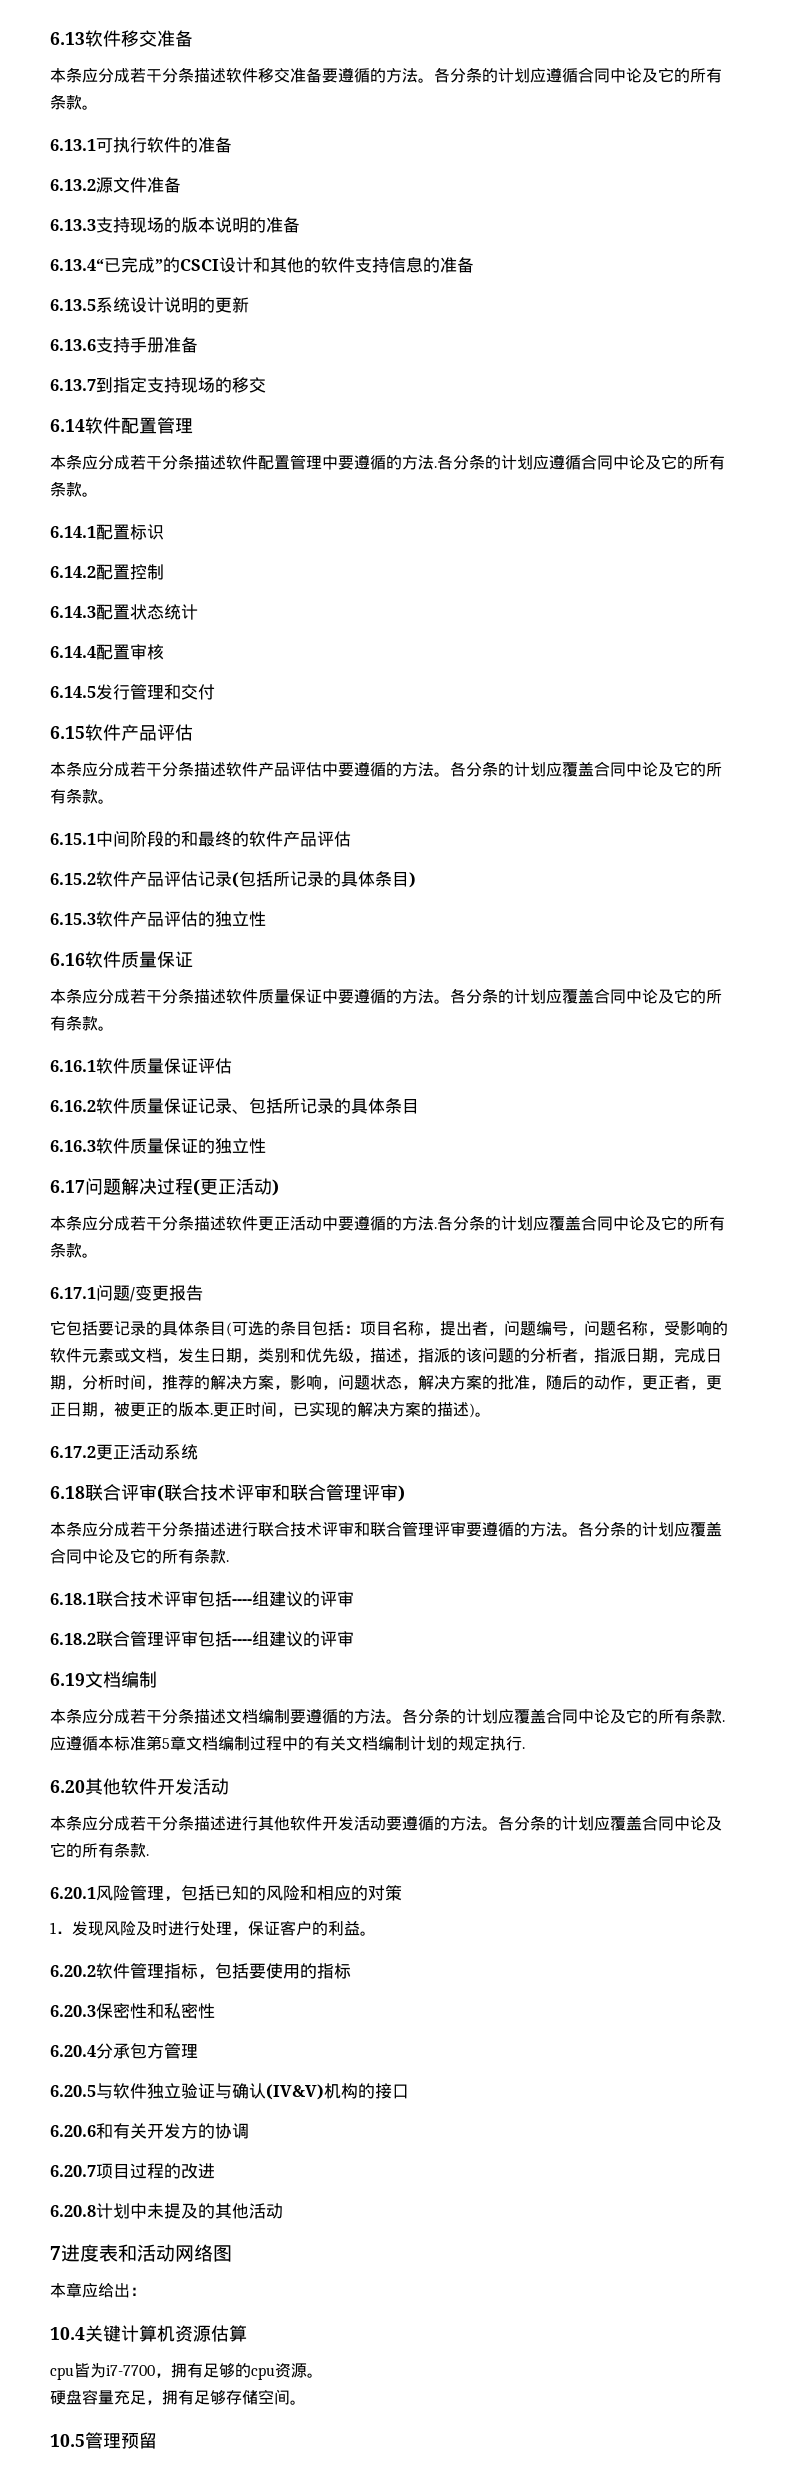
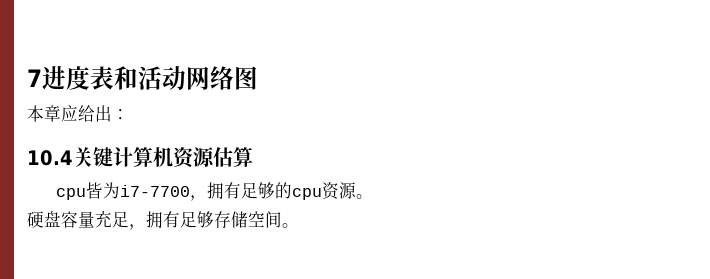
- 6.13软件移交准备
- 本条应分成若干分条描述软件移交准备要遵循的方法。各分条的计划应遵循合同中论及它的所有条款。
- 6.13.1可执行软件的准备
- 6.13.2源文件准备
- 6.13.3支持现场的版本说明的准备
- 6.13.4“已完成”的CSCI设计和其他的软件支持信息的准备
- 6.13.5系统设计说明的更新
- 6.13.6支持手册准备
- 6.13.7到指定支持现场的移交
- 6.14软件配置管理
- 本条应分成若干分条描述软件配置管理中要遵循的方法.各分条的计划应遵循合同中论及它的所有条款。
- 6.14.1配置标识
- 6.14.2配置控制
- 6.14.3配置状态统计
- 6.14.4配置审核
- 6.14.5发行管理和交付
- 6.15软件产品评估
- 本条应分成若干分条描述软件产品评估中要遵循的方法。各分条的计划应覆盖合同中论及它的所有条款。
- 6.15.1中间阶段的和最终的软件产品评估
- 6.15.2软件产品评估记录(包括所记录的具体条目)
- 6.15.3软件产品评估的独立性
- 6.16软件质量保证
- 本条应分成若干分条描述软件质量保证中要遵循的方法。各分条的计划应覆盖合同中论及它的所有条款。
- 6.16.1软件质量保证评估
- 6.16.2软件质量保证记录、包括所记录的具体条目
- 6.16.3软件质量保证的独立性
- 6.17问题解决过程(更正活动)
- 本条应分成若干分条描述软件更正活动中要遵循的方法.各分条的计划应覆盖合同中论及它的所有条款。
- 6.17.1问题/变更报告
- 它包括要记录的具体条目(可选的条目包括：项目名称，提出者，问题编号，问题名称，受影响的软件元素或文档，发生日期，类别和优先级，描述，指派的该问题的分析者，指派日期，完成日期，分析时间，推荐的解决方案，影响，问题状态，解决方案的批准，随后的动作，更正者，更正日期，被更正的版本.更正时间，已实现的解决方案的描述)。
- 6.17.2更正活动系统
- 6.18联合评审(联合技术评审和联合管理评审)
- 本条应分成若干分条描述进行联合技术评审和联合管理评审要遵循的方法。各分条的计划应覆盖合同中论及它的所有条款.
- 6.18.1联合技术评审包括----组建议的评审
- 6.18.2联合管理评审包括----组建议的评审
- 6.19文档编制
- 本条应分成若干分条描述文档编制要遵循的方法。各分条的计划应覆盖合同中论及它的所有条款.应遵循本标准第5章文档编制过程中的有关文档编制计划的规定执行.
- 6.20其他软件开发活动
- 本条应分成若干分条描述进行其他软件开发活动要遵循的方法。各分条的计划应覆盖合同中论及它的所有条款.
- 6.20.1风险管理，包括已知的风险和相应的对策
- 1．发现风险及时进行处理，保证客户的利益。
- 6.20.2软件管理指标，包括要使用的指标
- 6.20.3保密性和私密性
- 6.20.4分承包方管理
- 6.20.5与软件独立验证与确认(IV&V)机构的接口
- 6.20.6和有关开发方的协调
- 6.20.7项目过程的改进
- 6.20.8计划中未提及的其他活动
- 10.5管理预留

